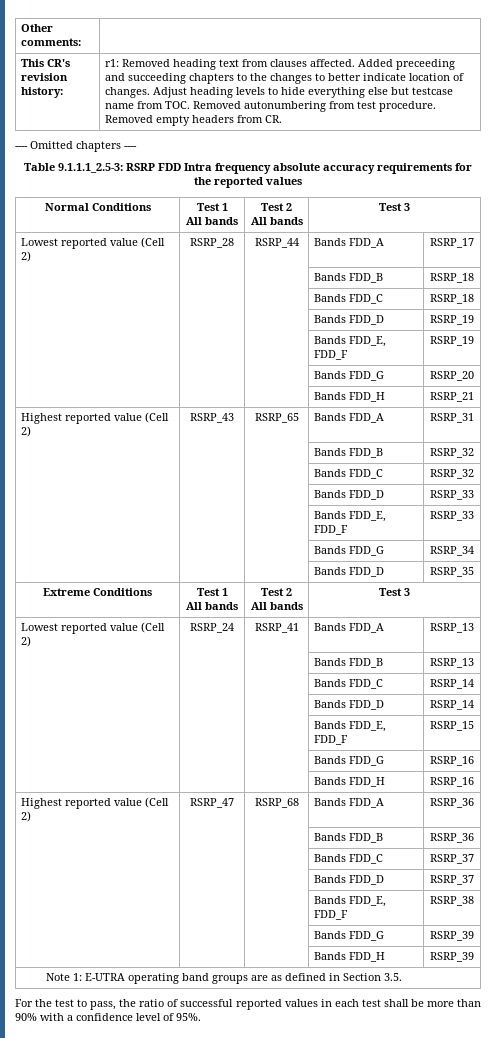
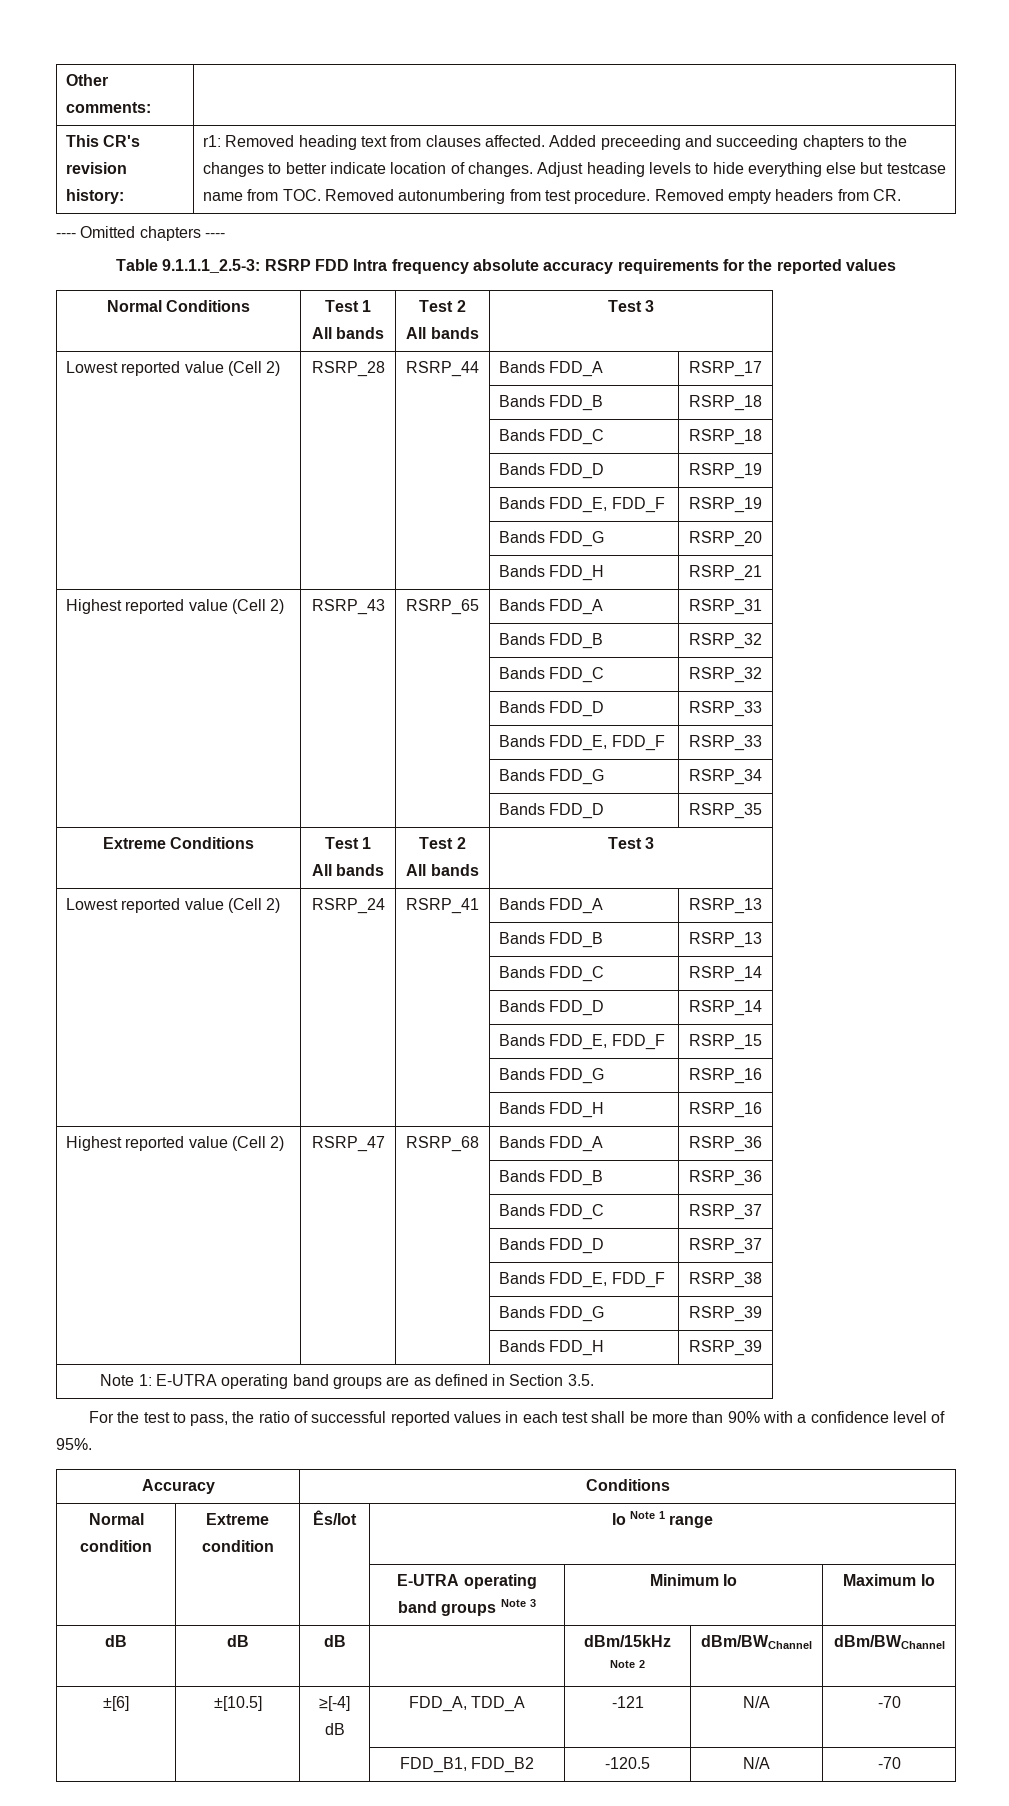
+ Accuracy | Conditions
+ Normal condition | Extreme condition | Ês/Iot | Io Note 1 range
+ | | | E-UTRA operating band groups Note 3 | Minimum Io | Maximum Io
+ dB | dB | dB | | dBm/15kHz Note 2 | dBm/BWChannel | dBm/BWChannel
+ ±[6] | ±[10.5] | ≥[-4] dB | FDD_A, TDD_A | -121 | N/A | -70
+ | | | FDD_B1, FDD_B2 | -120.5 | N/A | -70

